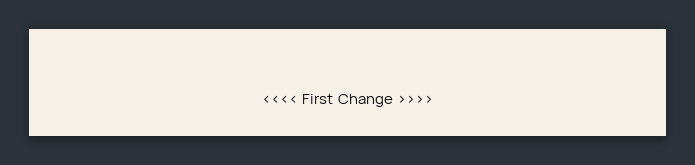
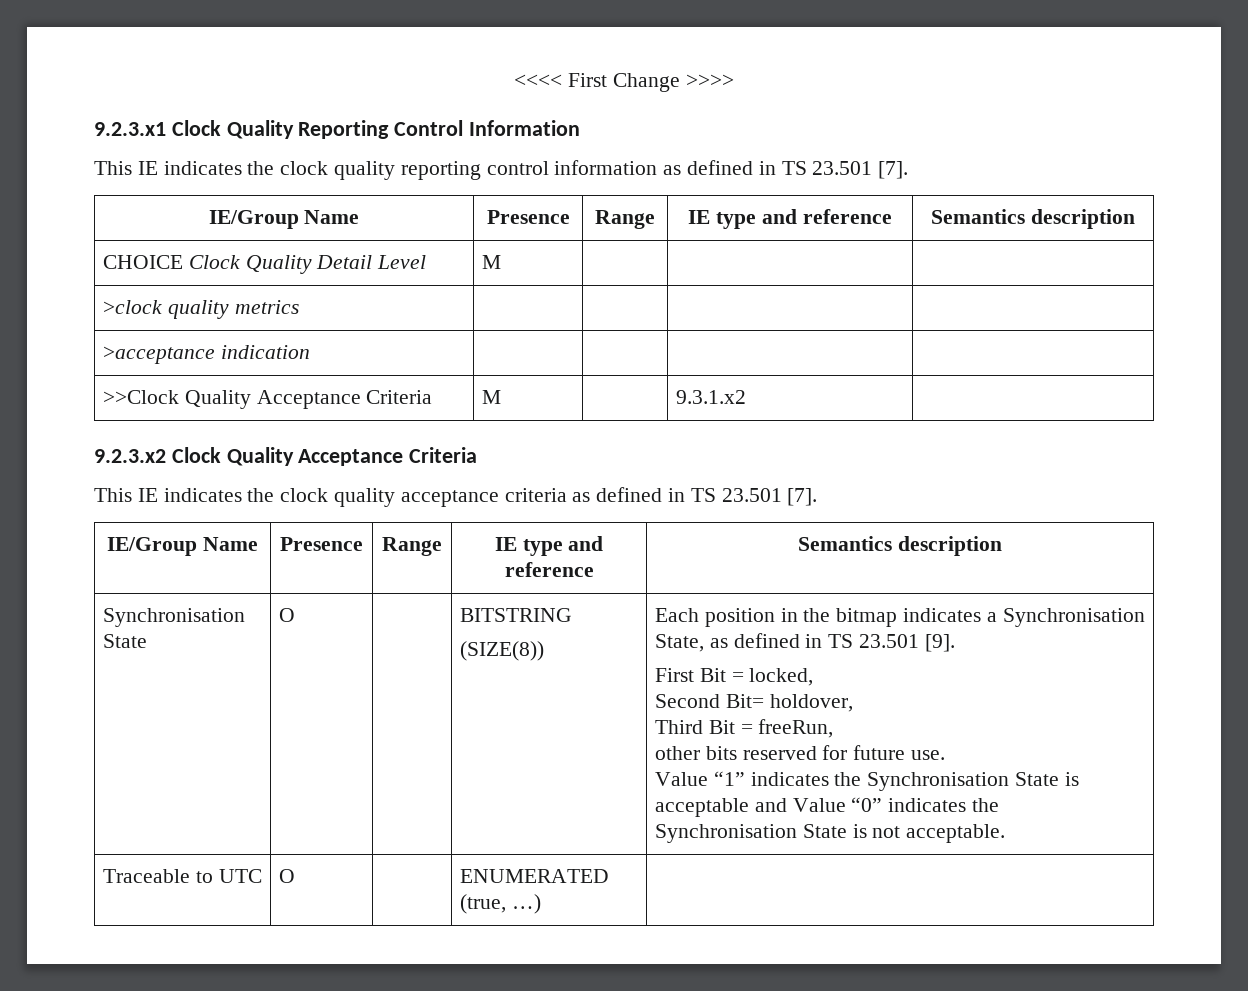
+ 9.2.3.x1 Clock Quality Reporting Control Information
+ This IE indicates the clock quality reporting control information as defined in TS 23.501 [7].
+ IE/Group Name | Presence | Range | IE type and reference | Semantics description
+ CHOICE Clock Quality Detail Level | M | | |
+ >clock quality metrics | | | |
+ >acceptance indication | | | |
+ >>Clock Quality Acceptance Criteria | M | | 9.3.1.x2 |
+ 9.2.3.x2 Clock Quality Acceptance Criteria
+ This IE indicates the clock quality acceptance criteria as defined in TS 23.501 [7].
+ IE/Group Name | Presence | Range | IE type and reference | Semantics description
+ Synchronisation State | O | | BITSTRING
+ (SIZE(8)) | Each position in the bitmap indicates a Synchronisation State, as defined in TS 23.501 [9].
+ First Bit = locked,
+ Second Bit= holdover,
+ Third Bit = freeRun,
+ other bits reserved for future use.
+ Value “1” indicates the Synchronisation State is acceptable and Value “0” indicates the Synchronisation State is not acceptable.
+ Traceable to UTC | O | | ENUMERATED (true, …) |

